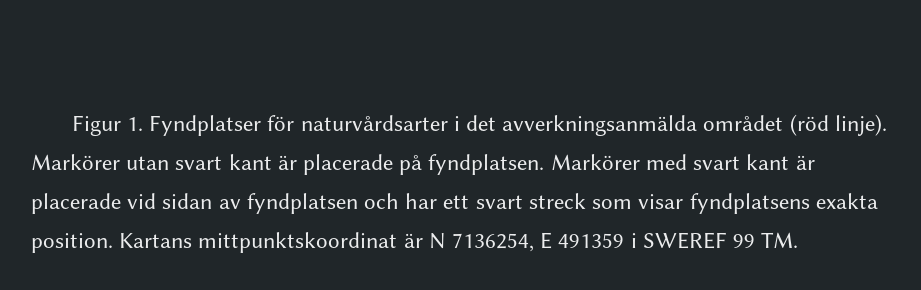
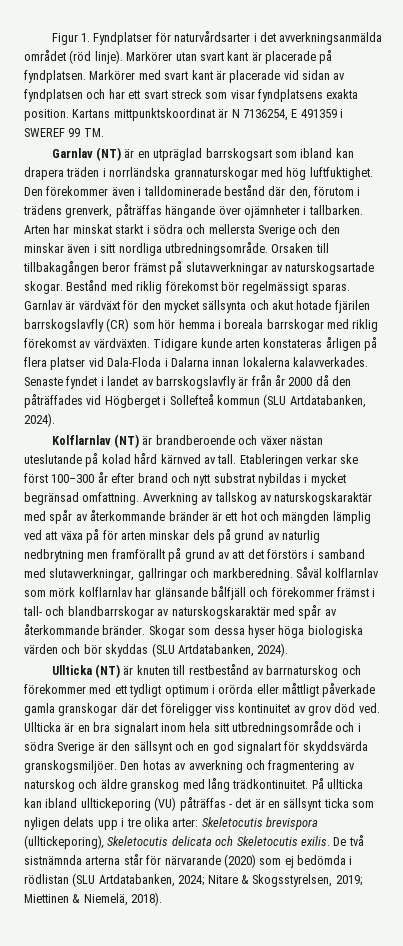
+ Garnlav (NT) är en utpräglad barrskogsart som ibland kan drapera träden i norrländska grannaturskogar med hög luftfuktighet. Den förekommer även i talldominerade bestånd där den, förutom i trädens grenverk, påträffas hängande över ojämnheter i tallbarken. Arten har minskat starkt i södra och mellersta Sverige och den minskar även i sitt nordliga utbredningsområde. Orsaken till tillbakagången beror främst på slutavverkningar av naturskogsartade skogar. Bestånd med riklig förekomst bör regelmässigt sparas. Garnlav är värdväxt för den mycket sällsynta och akut hotade fjärilen barrskogslavfly (CR) som hör hemma i boreala barrskogar med riklig förekomst av värdväxten. Tidigare kunde arten konstateras årligen på flera platser vid Dala-Floda i Dalarna innan lokalerna kalavverkades. Senaste fyndet i landet av barrskogslavfly är från år 2000 då den påträffades vid Högberget i Sollefteå kommun (SLU Artdatabanken, 2024).
+ Kolflarnlav (NT) är brandberoende och växer nästan uteslutande på kolad hård kärnved av tall. Etableringen verkar ske först 100–300 år efter brand och nytt substrat nybildas i mycket begränsad omfattning. Avverkning av tallskog av naturskogskaraktär med spår av återkommande bränder är ett hot och mängden lämplig ved att växa på för arten minskar dels på grund av naturlig nedbrytning men framförallt på grund av att det förstörs i samband med slutavverkningar, gallringar och markberedning. Såväl kolflarnlav som mörk kolflarnlav har glänsande bålfjäll och förekommer främst i tall- och blandbarrskogar av naturskogskaraktär med spår av återkommande bränder. Skogar som dessa hyser höga biologiska värden och bör skyddas (SLU Artdatabanken, 2024).
+ Ullticka (NT) är knuten till restbestånd av barrnaturskog och förekommer med ett tydligt optimum i orörda eller måttligt påverkade gamla granskogar där det föreligger viss kontinuitet av grov död ved. Ullticka är en bra signalart inom hela sitt utbredningsområde och i södra Sverige är den sällsynt och en god signalart för skyddsvärda granskogsmiljöer. Den hotas av avverkning och fragmentering av naturskog och äldre granskog med lång trädkontinuitet. På ullticka kan ibland ulltickeporing (VU) påträffas - det är en sällsynt ticka som nyligen delats upp i tre olika arter: Skeletocutis brevispora (ulltickeporing), Skeletocutis delicata och Skeletocutis exilis. De två sistnämnda arterna står för närvarande (2020) som ej bedömda i rödlistan (SLU Artdatabanken, 2024; Nitare & Skogsstyrelsen, 2019; Miettinen & Niemelä, 2018).

